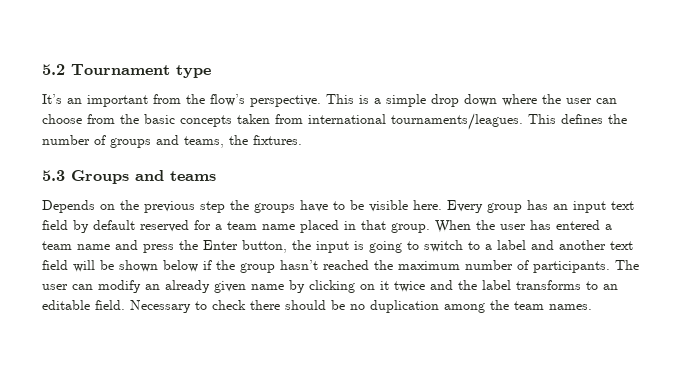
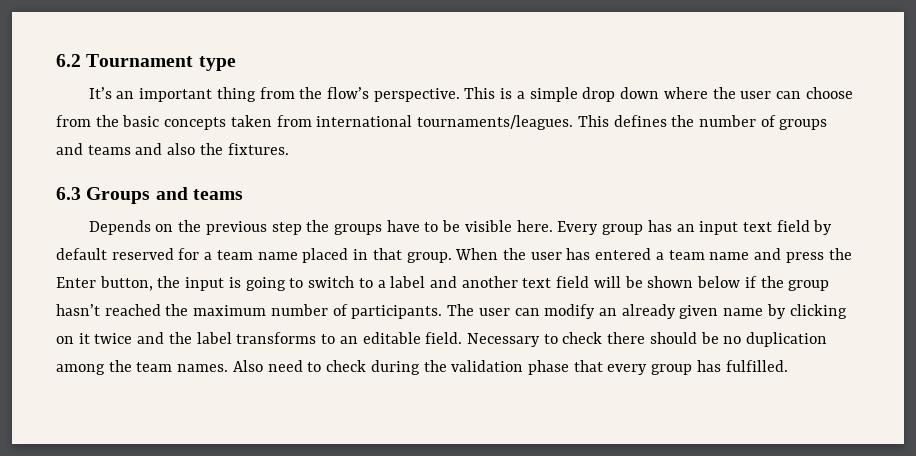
- 5.2 Tournament type
+ 6.2 Tournament type
- It’s an important from the flow’s perspective.
+ It’s an important thing from the flow’s perspective.
- This defines the number of groups and teams, the fixtures.
+ This defines the number of groups and teams and also the fixtures.
- 5.3 Groups and teams
+ 6.3 Groups and teams
+ Also need to check during the validation phase that every group has fulfilled.

